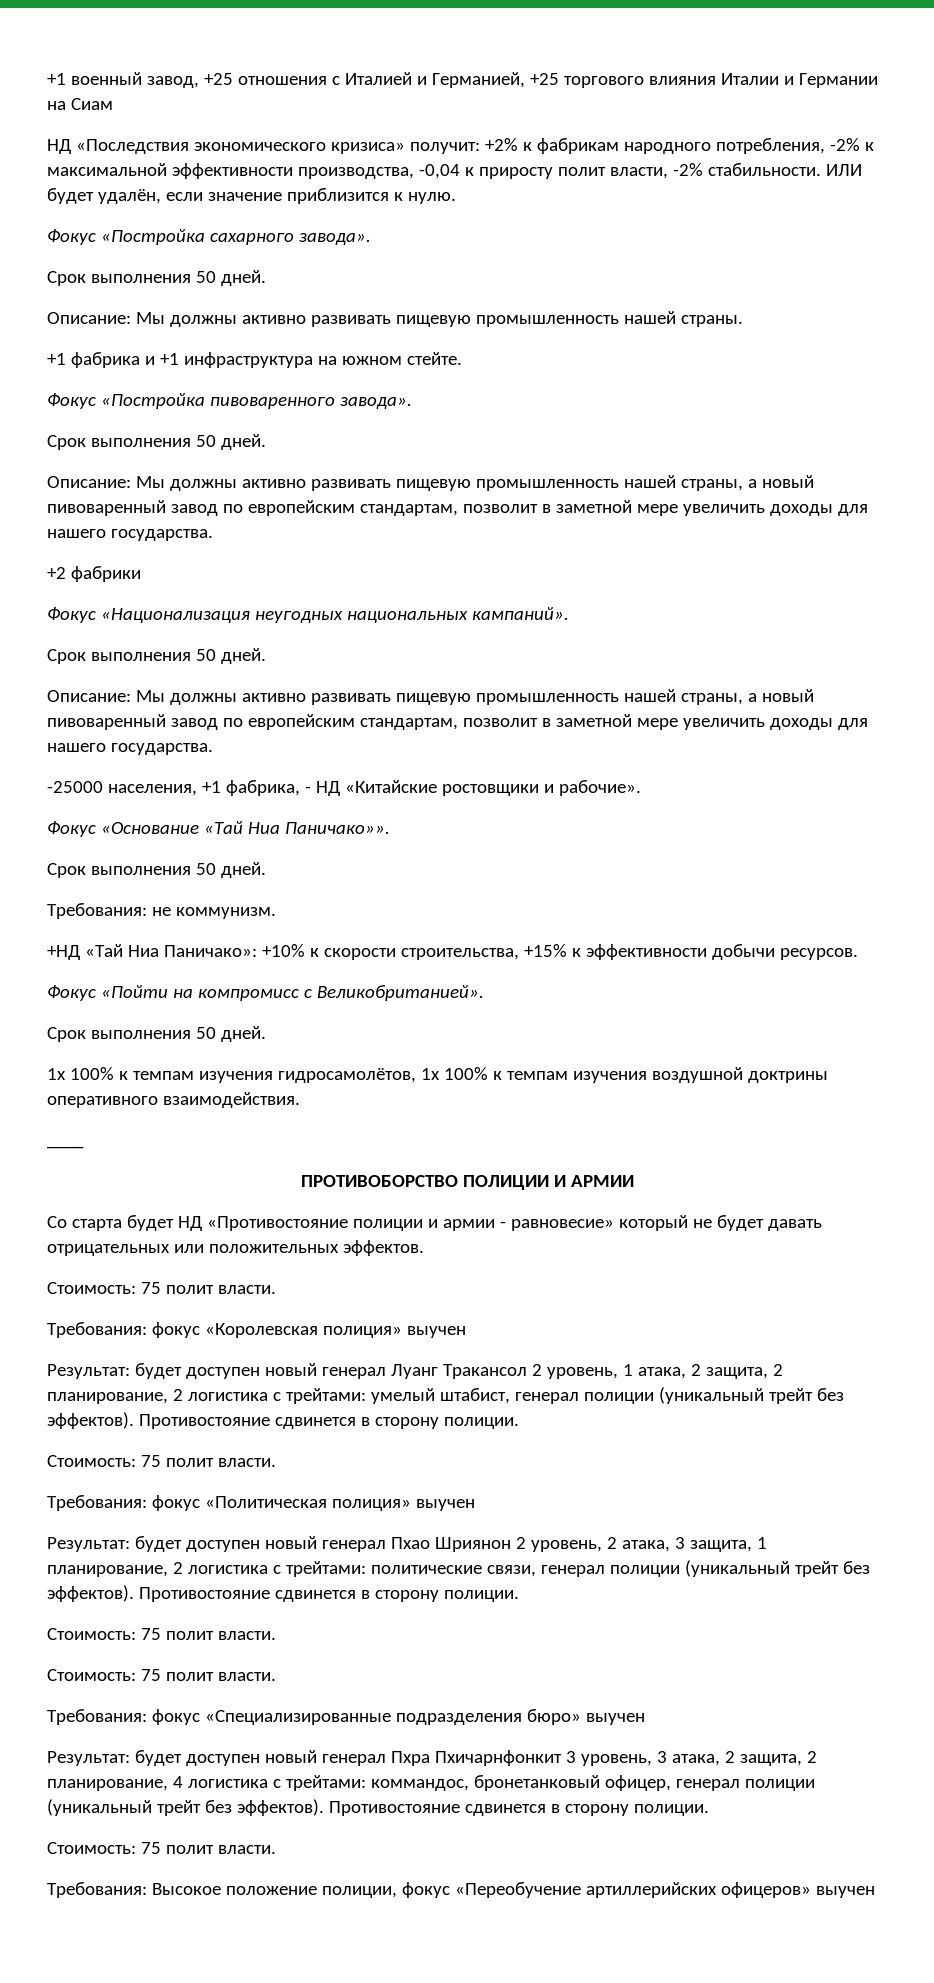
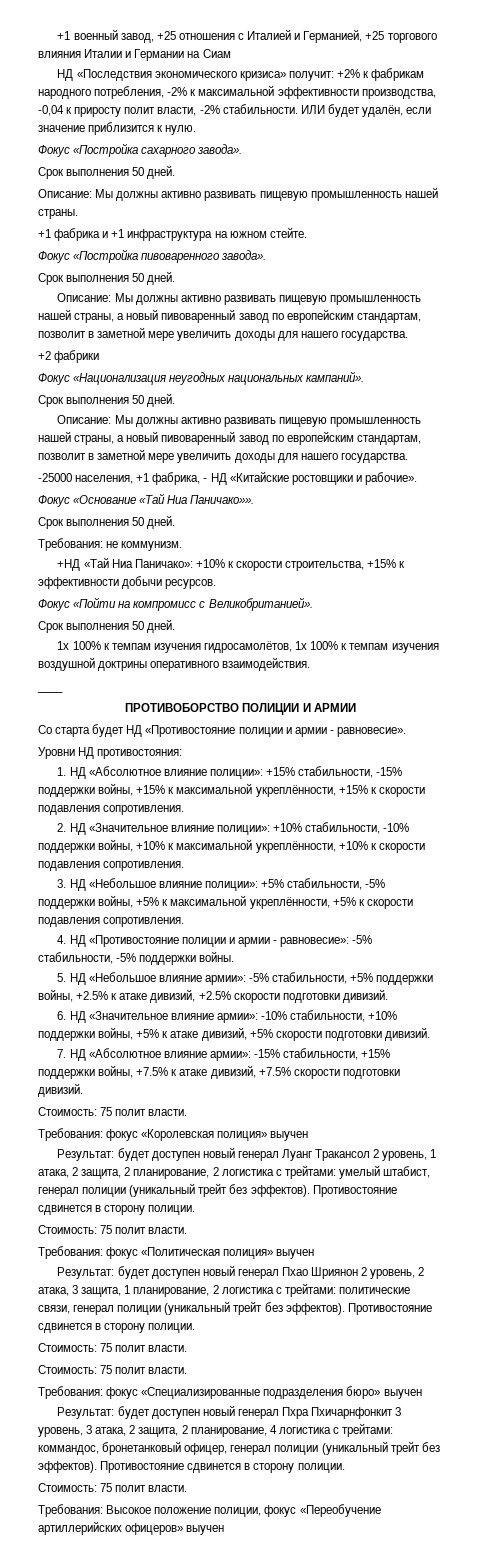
- Со старта будет НД «Противостояние полиции и армии - равновесие» который не будет давать отрицательных или положительных эффектов.
+ Со старта будет НД «Противостояние полиции и армии - равновесие».
+ Уровни НД противостояния:
+ 1. НД «Абсолютное влияние полиции»: +15% стабильности, -15% поддержки войны, +15% к максимальной укреплённости, +15% к скорости подавления сопротивления.
+ 2. НД «Значительное влияние полиции»: +10% стабильности, -10% поддержки войны, +10% к максимальной укреплённости, +10% к скорости подавления сопротивления.
+ 3. НД «Небольшое влияние полиции»: +5% стабильности, -5% поддержки войны, +5% к максимальной укреплённости, +5% к скорости подавления сопротивления.
+ 4. НД «Противостояние полиции и армии - равновесие»: -5% стабильности, -5% поддержки войны.
+ 5. НД «Небольшое влияние армии»: -5% стабильности, +5% поддержки войны, +2.5% к атаке дивизий, +2.5% скорости подготовки дивизий.
+ 6. НД «Значительное влияние армии»: -10% стабильности, +10% поддержки войны, +5% к атаке дивизий, +5% скорости подготовки дивизий.
+ 7. НД «Абсолютное влияние армии»: -15% стабильности, +15% поддержки войны, +7.5% к атаке дивизий, +7.5% скорости подготовки дивизий.

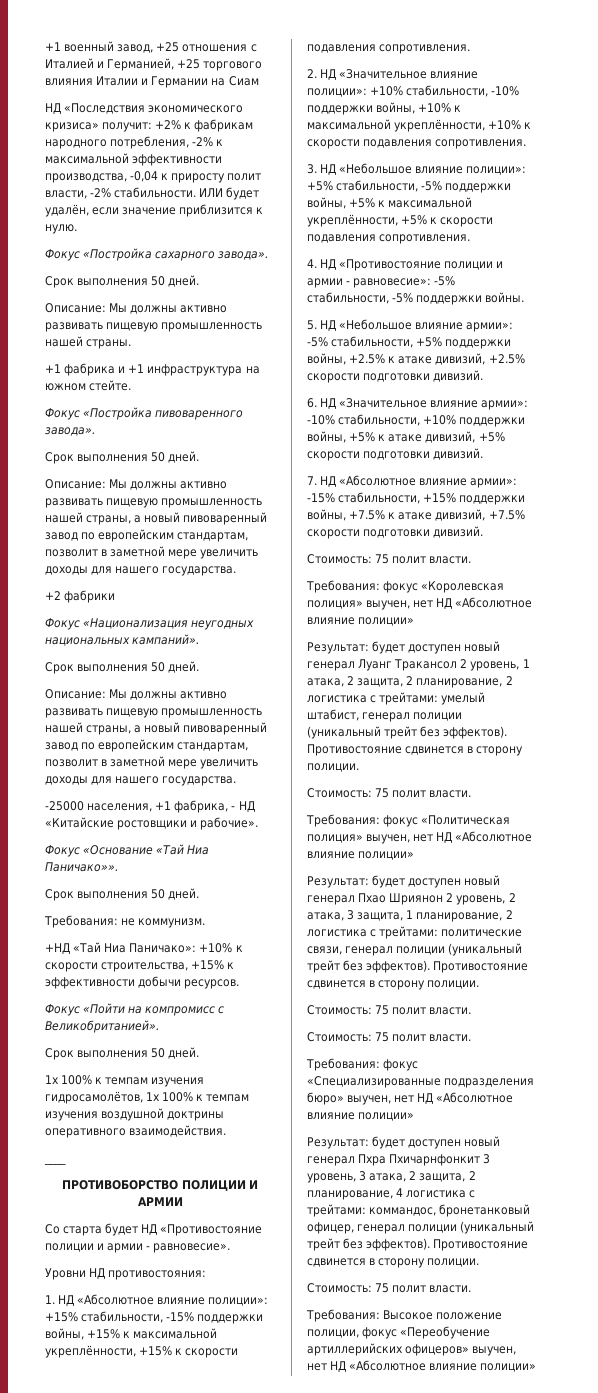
- Требования: фокус «Королевская полиция» выучен
+ Требования: фокус «Королевская полиция» выучен, нет НД «Абсолютное влияние полиции»
- Требования: фокус «Политическая полиция» выучен
+ Требования: фокус «Политическая полиция» выучен, нет НД «Абсолютное влияние полиции»
- Требования: фокус «Специализированные подразделения бюро» выучен
+ Требования: фокус «Специализированные подразделения бюро» выучен, нет НД «Абсолютное влияние полиции»
- Требования: Высокое положение полиции, фокус «Переобучение артиллерийских офицеров» выучен
+ Требования: Высокое положение полиции, фокус «Переобучение артиллерийских офицеров» выучен, нет НД «Абсолютное влияние полиции»

